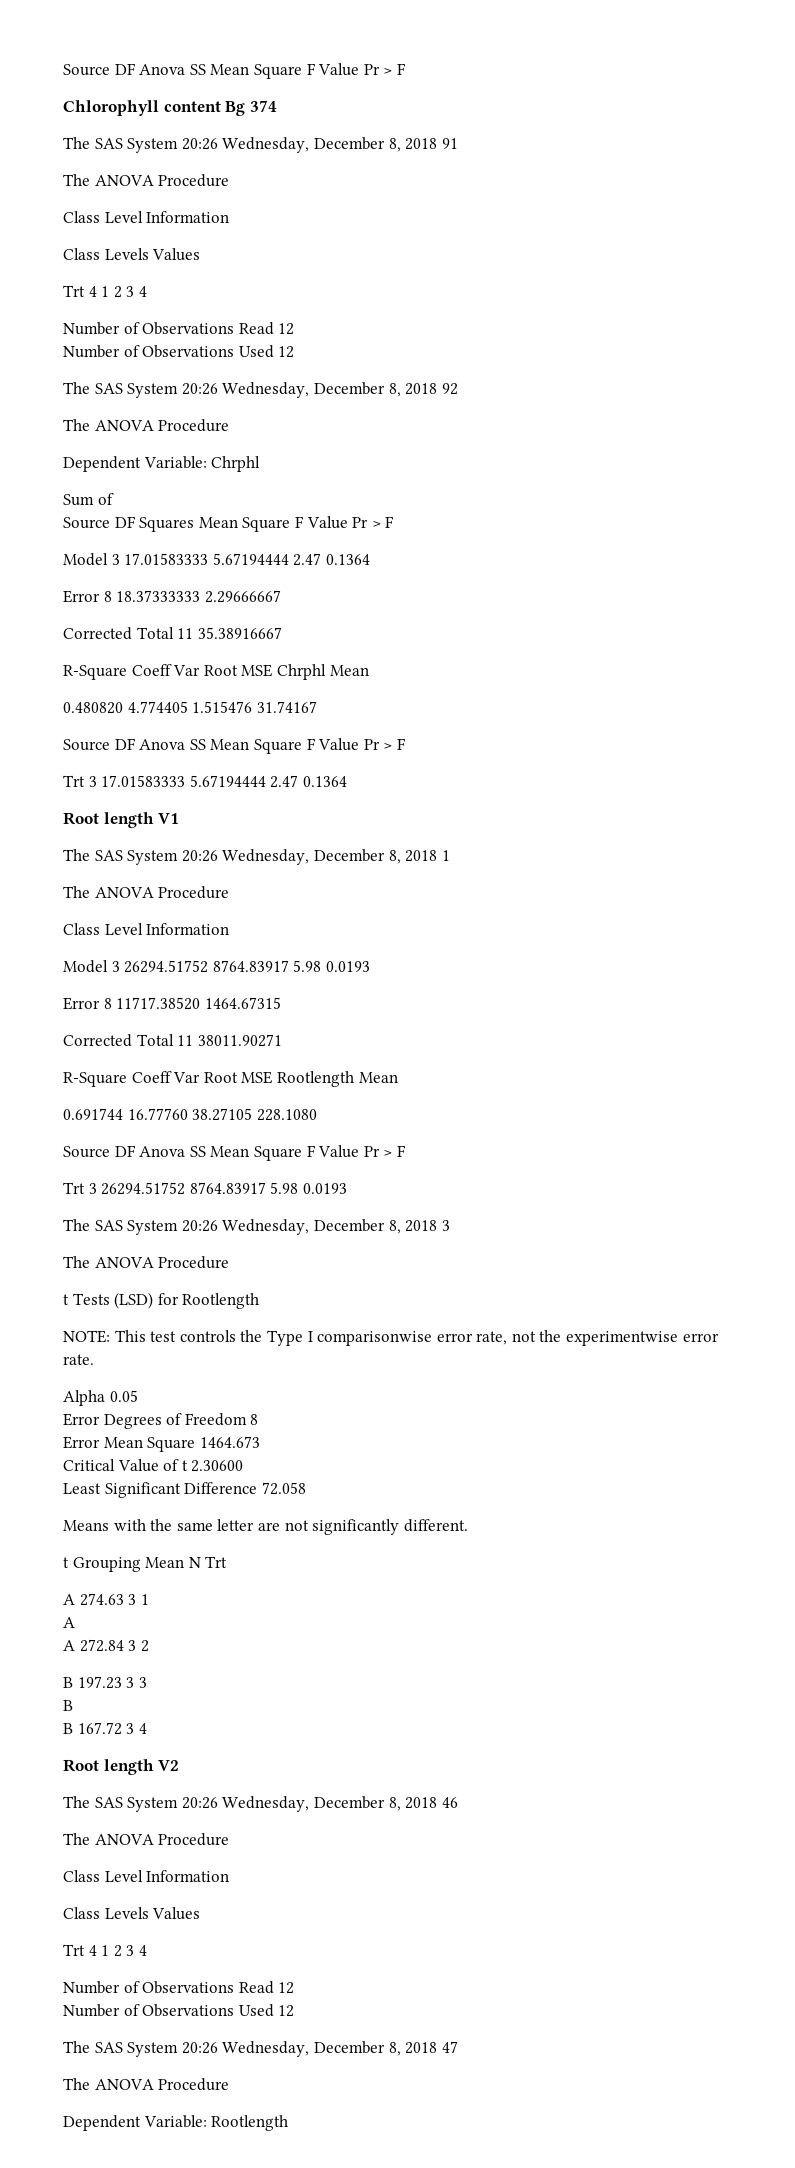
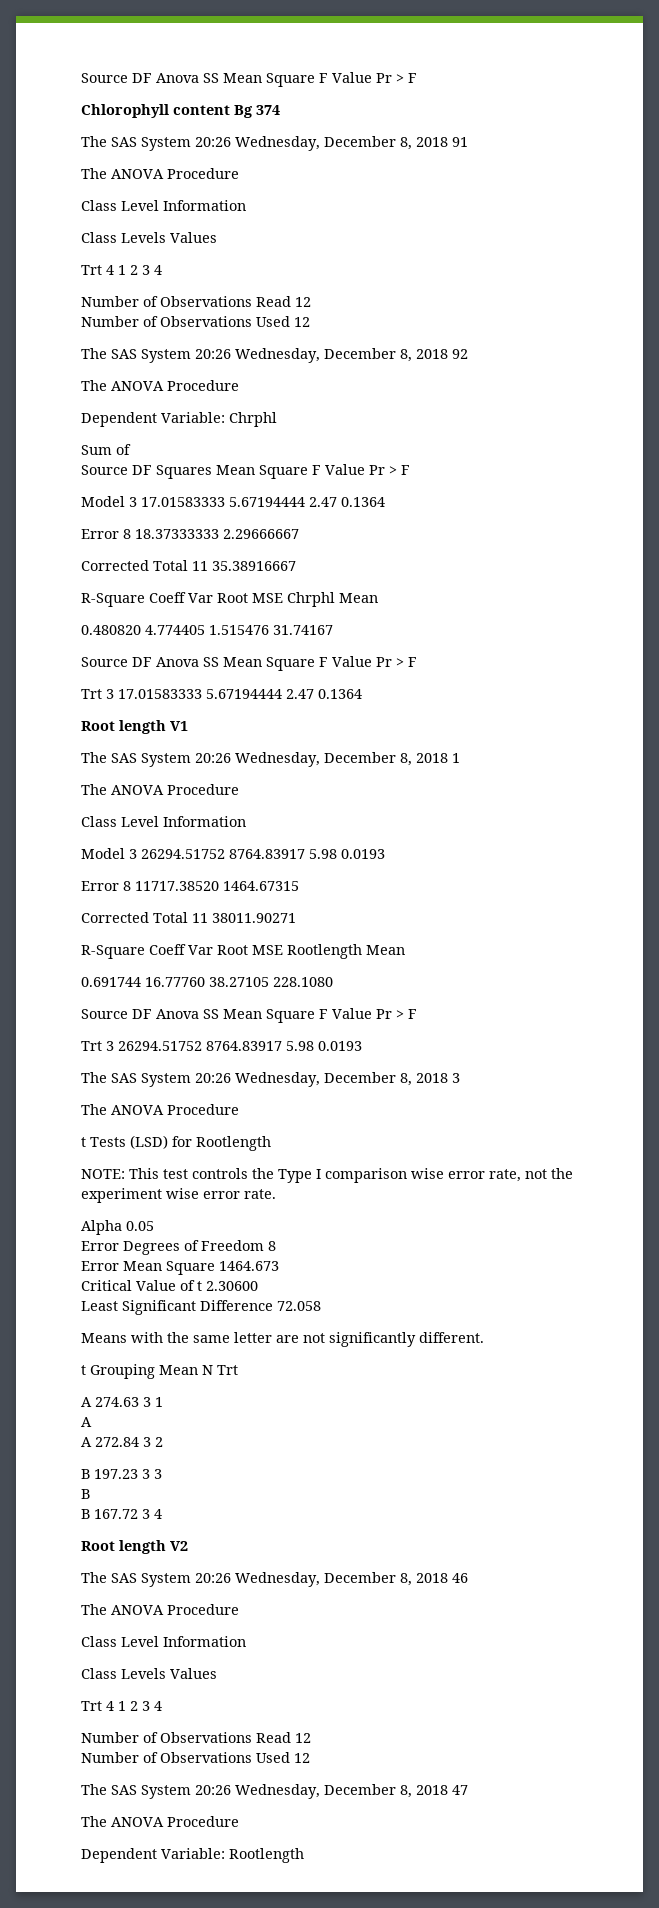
- NOTE: This test controls the Type I comparisonwise error rate, not the experimentwise error rate.
+ NOTE: This test controls the Type I comparison wise error rate, not the experiment wise error rate.

